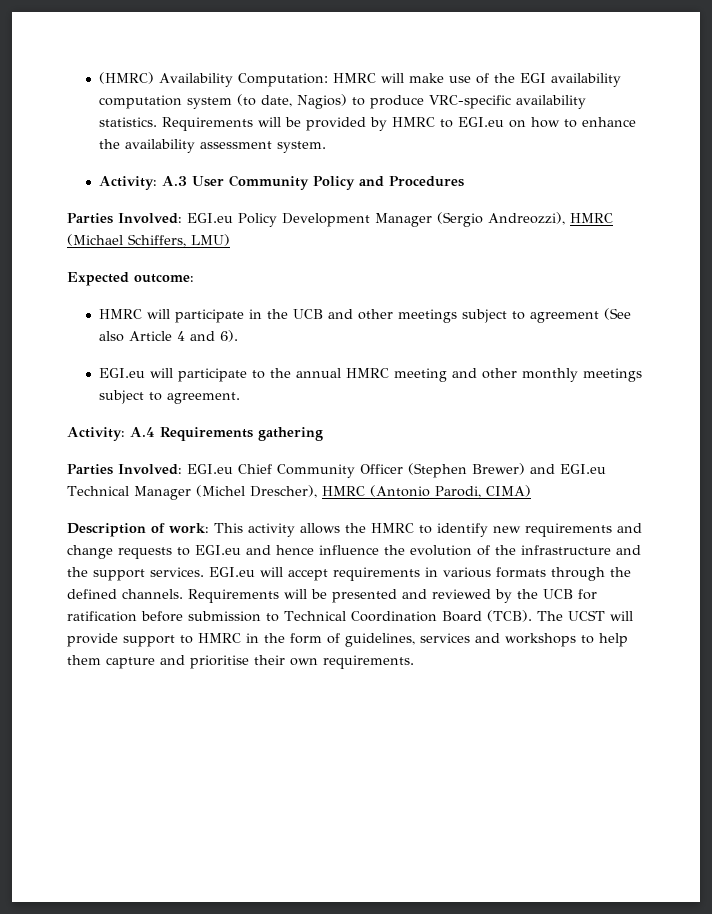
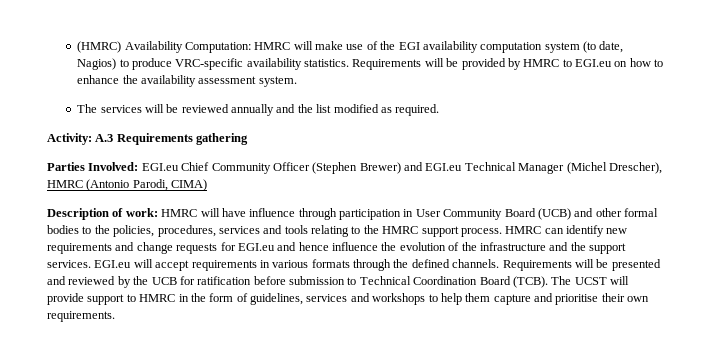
- Activity: A.3 User Community Policy and Procedures
- Parties Involved: EGI.eu Policy Development Manager (Sergio Andreozzi), HMRC (Michael Schiffers, LMU)
- Expected outcome:
- HMRC will participate in the UCB and other meetings subject to agreement (See also Article 4 and 6).
- EGI.eu will participate to the annual HMRC meeting and other monthly meetings subject to agreement.
- Activity: A.4 Requirements gathering
+ The services will be reviewed annually and the list modified as required.
+ Activity: A.3 Requirements gathering
- Description of work: This activity allows the HMRC to identify new requirements and change requests to EGI.eu and hence influence the evolution of the infrastructure and the support services.
+ Description of work: HMRC will have influence through participation in User Community Board (UCB) and other formal bodies to the policies, procedures, services and tools relating to the HMRC support process. HMRC can identify new requirements and change requests for EGI.eu and hence influence the evolution of the infrastructure and the support services.

